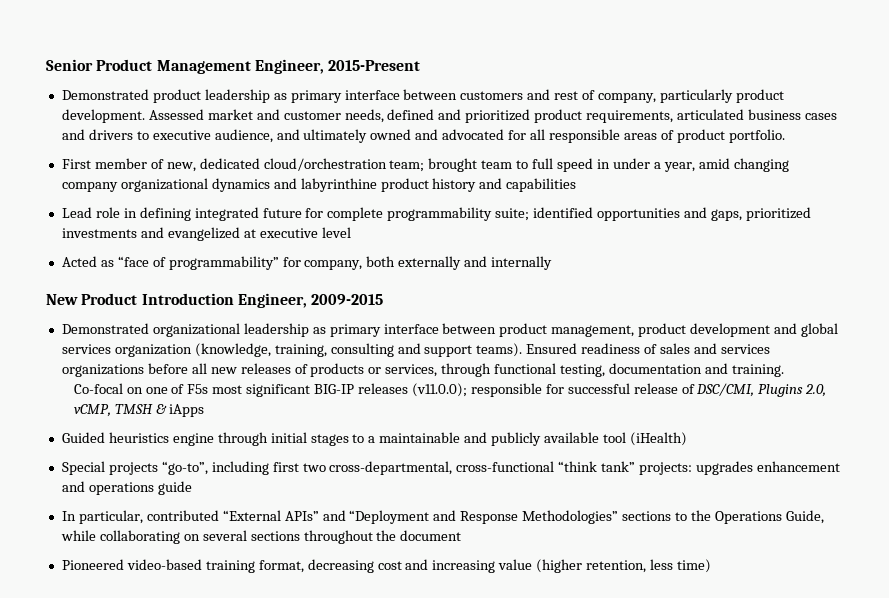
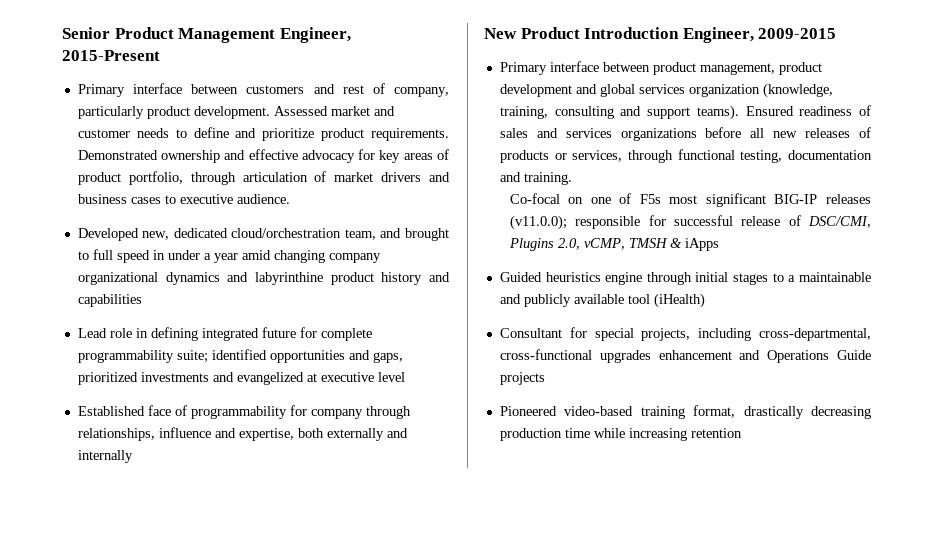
- Demonstrated product leadership as primary interface between customers and rest of company, particularly product development.
+ Primary interface between customers and rest of company, particularly product development.
- Assessed market and customer needs, defined and prioritized product requirements, articulated business cases and drivers to executive audience, and ultimately owned and advocated for all responsible areas of product portfolio.
- First member of new, dedicated cloud/orchestration team; brought team to full speed in under a year, amid changing company organizational dynamics and labyrinthine product history and capabilities
+ Assessed market and customer needs to define and prioritize product requirements. Demonstrated ownership and effective advocacy for key areas of product portfolio, through articulation of market drivers and business cases to executive audience.
+ Developed new, dedicated cloud/orchestration team, and brought to full speed in under a year amid changing company organizational dynamics and labyrinthine product history and capabilities
- Acted as “face of programmability” for company, both externally and internally
+ Established face of programmability for company through relationships, influence and expertise, both externally and internally
- Demonstrated organizational leadership as primary interface between product management, product development and global services organization (knowledge, training, consulting and support teams).
+ Primary interface between product management, product development and global services organization (knowledge, training, consulting and support teams).
- Special projects “go-to”, including first two cross-departmental, cross-functional “think tank” projects: upgrades enhancement and operations guide
- In particular, contributed “External APIs” and “Deployment and Response Methodologies” sections to the Operations Guide, while collaborating on several sections throughout the document
- Pioneered video-based training format, decreasing cost and increasing value (higher retention, less time)
+ Consultant for special projects, including cross-departmental, cross-functional upgrades enhancement and Operations Guide projects
+ Pioneered video-based training format, drastically decreasing production time while increasing retention

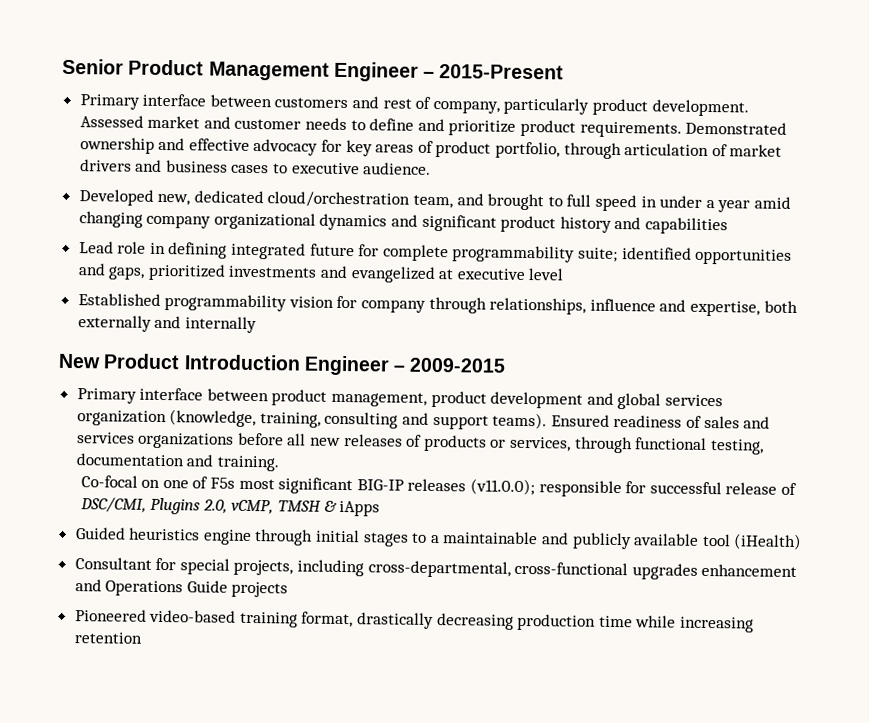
- Senior Product Management Engineer, 2015-Present
+ Senior Product Management Engineer – 2015-Present
- Developed new, dedicated cloud/orchestration team, and brought to full speed in under a year amid changing company organizational dynamics and labyrinthine product history and capabilities
+ Developed new, dedicated cloud/orchestration team, and brought to full speed in under a year amid changing company organizational dynamics and significant product history and capabilities
- Established face of programmability for company through relationships, influence and expertise, both externally and internally
+ Established programmability vision for company through relationships, influence and expertise, both externally and internally
- New Product Introduction Engineer, 2009-2015
+ New Product Introduction Engineer – 2009-2015

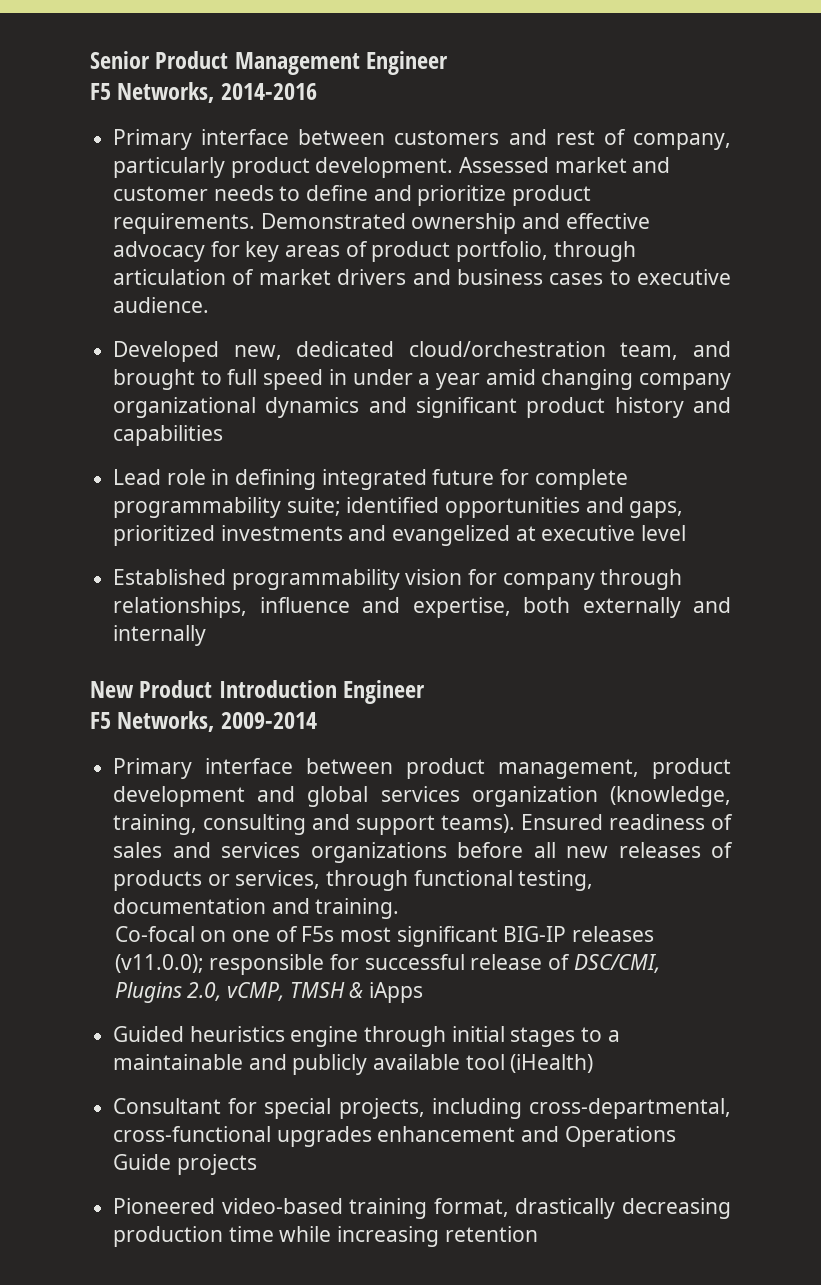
- Senior Product Management Engineer – 2015-Present
+ Senior Product Management Engineer
+ F5 Networks, 2014-2016
- New Product Introduction Engineer – 2009-2015
+ New Product Introduction Engineer
+ F5 Networks, 2009-2014

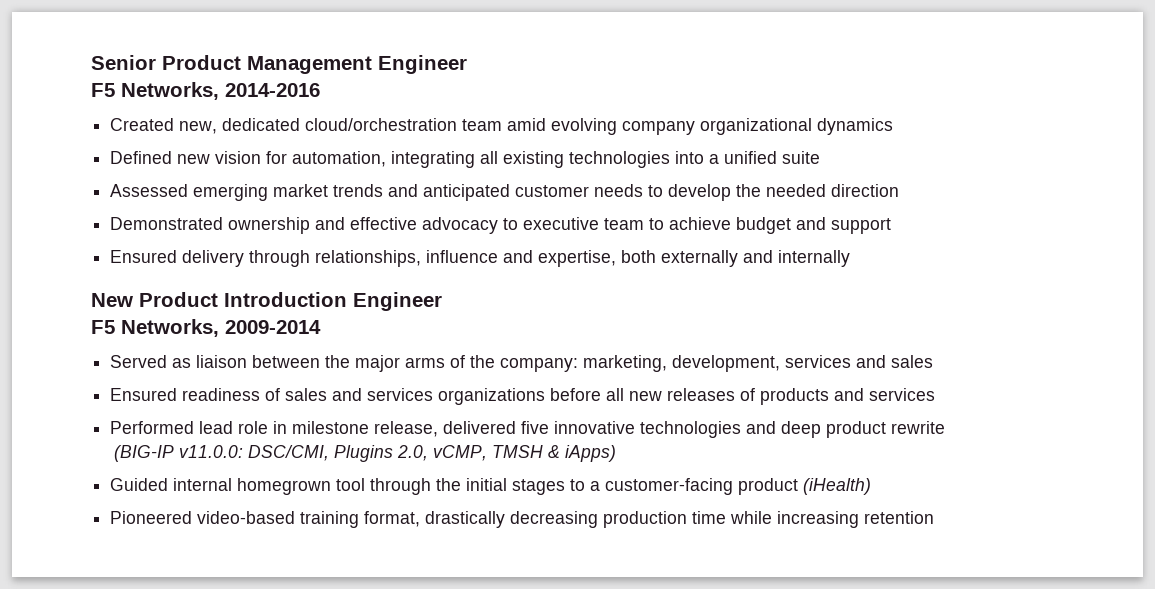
- Primary interface between customers and rest of company, particularly product development. Assessed market and customer needs to define and prioritize product requirements. Demonstrated ownership and effective advocacy for key areas of product portfolio, through articulation of market drivers and business cases to executive audience.
- Developed new, dedicated cloud/orchestration team, and brought to full speed in under a year amid changing company organizational dynamics and significant product history and capabilities
- Lead role in defining integrated future for complete programmability suite; identified opportunities and gaps, prioritized investments and evangelized at executive level
- Established programmability vision for company through relationships, influence and expertise, both externally and internally
+ Created new, dedicated cloud/orchestration team amid evolving company organizational dynamics
+ Defined new vision for automation, integrating all existing technologies into a unified suite
+ Assessed emerging market trends and anticipated customer needs to develop the needed direction
+ Demonstrated ownership and effective advocacy to executive team to achieve budget and support
+ Ensured delivery through relationships, influence and expertise, both externally and internally
- Primary interface between product management, product development and global services organization (knowledge, training, consulting and support teams). Ensured readiness of sales and services organizations before all new releases of products or services, through functional testing, documentation and training.
- Co-focal on one of F5s most significant BIG-IP releases (v11.0.0); responsible for successful release of DSC/CMI, Plugins 2.0, vCMP, TMSH & iApps
+ Served as liaison between the major arms of the company: marketing, development, services and sales
+ Ensured readiness of sales and services organizations before all new releases of products and services
+ Performed lead role in milestone release, delivered five innovative technologies and deep product rewrite
+ (BIG-IP v11.0.0: DSC/CMI, Plugins 2.0, vCMP, TMSH & iApps)
- Guided heuristics engine through initial stages to a maintainable and publicly available tool (iHealth)
- Consultant for special projects, including cross-departmental, cross-functional upgrades enhancement and Operations Guide projects
+ Guided internal homegrown tool through the initial stages to a customer-facing product (iHealth)

